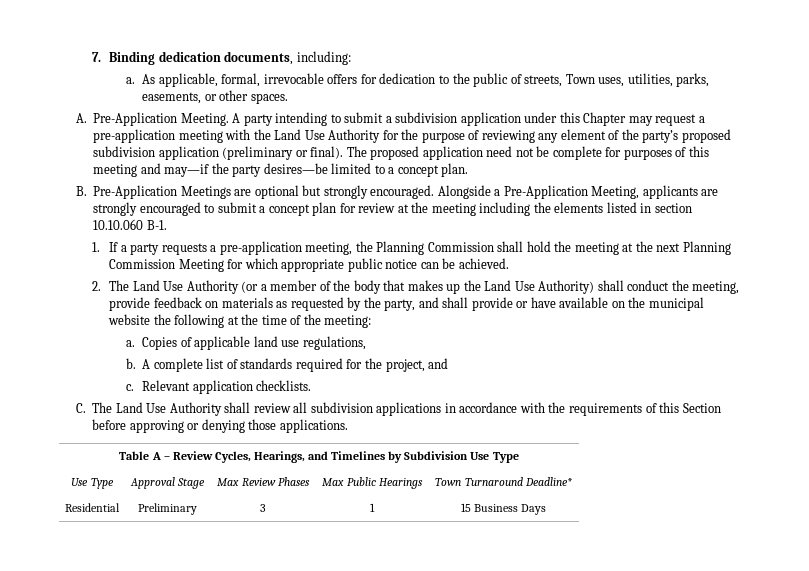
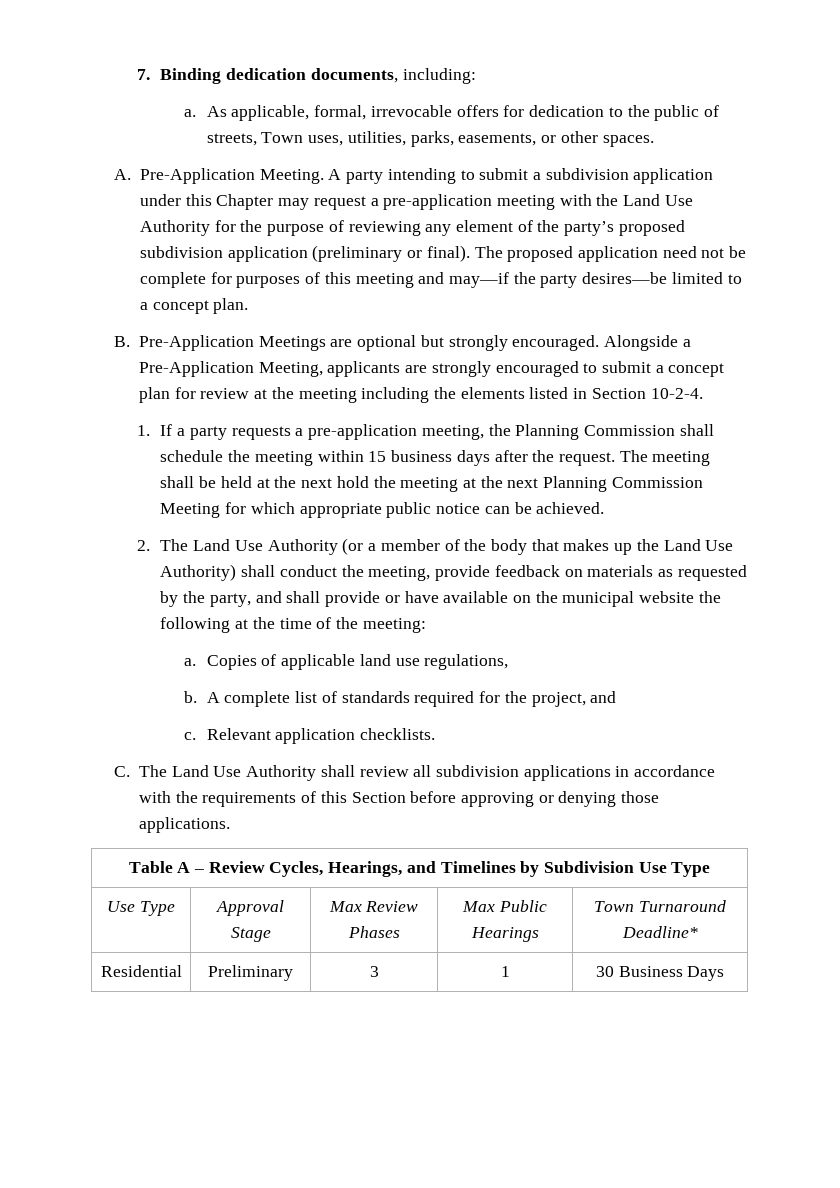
- Alongside a Pre-Application Meeting, applicants are strongly encouraged to submit a concept plan for review at the meeting including the elements listed in section 10.10.060 B-1.
+ Alongside a Pre-Application Meeting, applicants are strongly encouraged to submit a concept plan for review at the meeting including the elements listed in Section 10-2-4.
- 1. If a party requests a pre-application meeting, the Planning Commission shall hold the meeting at the next Planning Commission Meeting for which appropriate public notice can be achieved.
+ 1. If a party requests a pre-application meeting, the Planning Commission shall schedule the meeting within 15 business days after the request. The meeting shall be held at the next hold the meeting at the next Planning Commission Meeting for which appropriate public notice can be achieved.
- Residential | Preliminary | 3 | 1 | 15 Business Days
+ Residential | Preliminary | 3 | 1 | 30 Business Days

